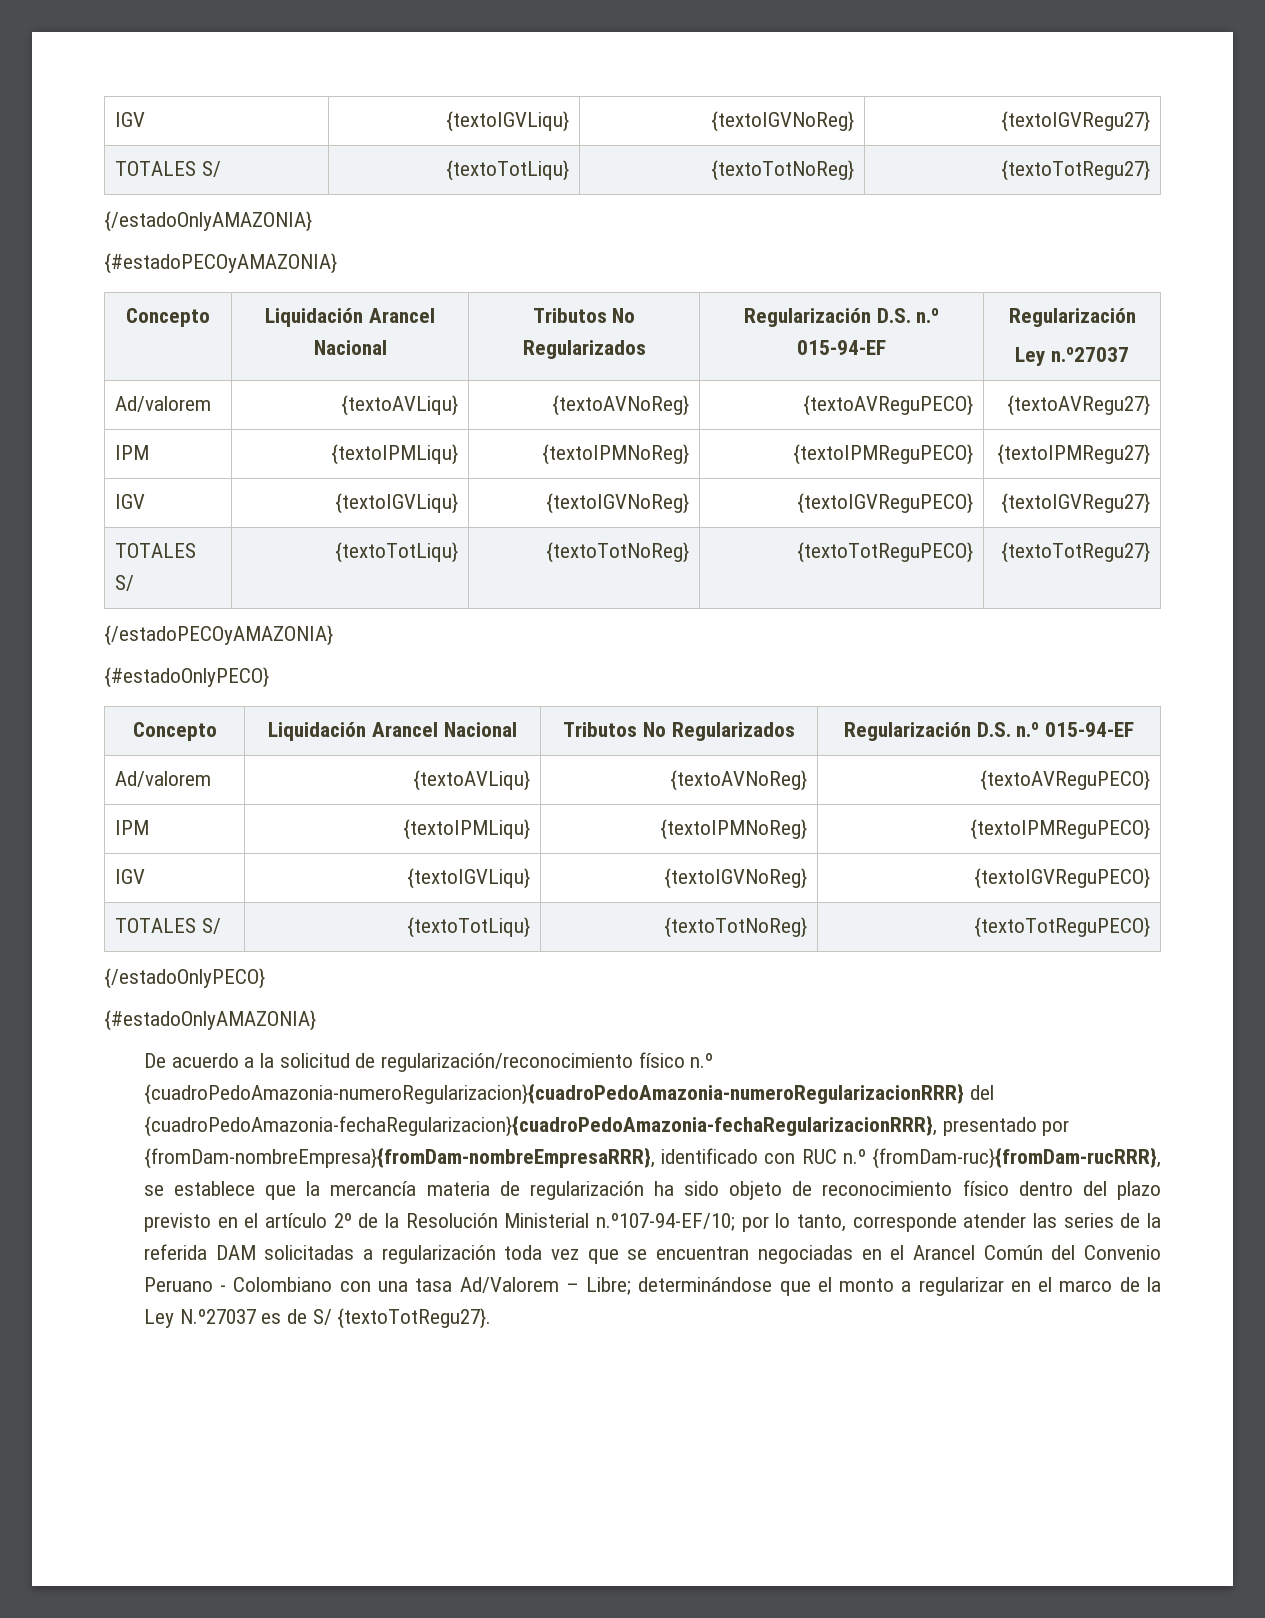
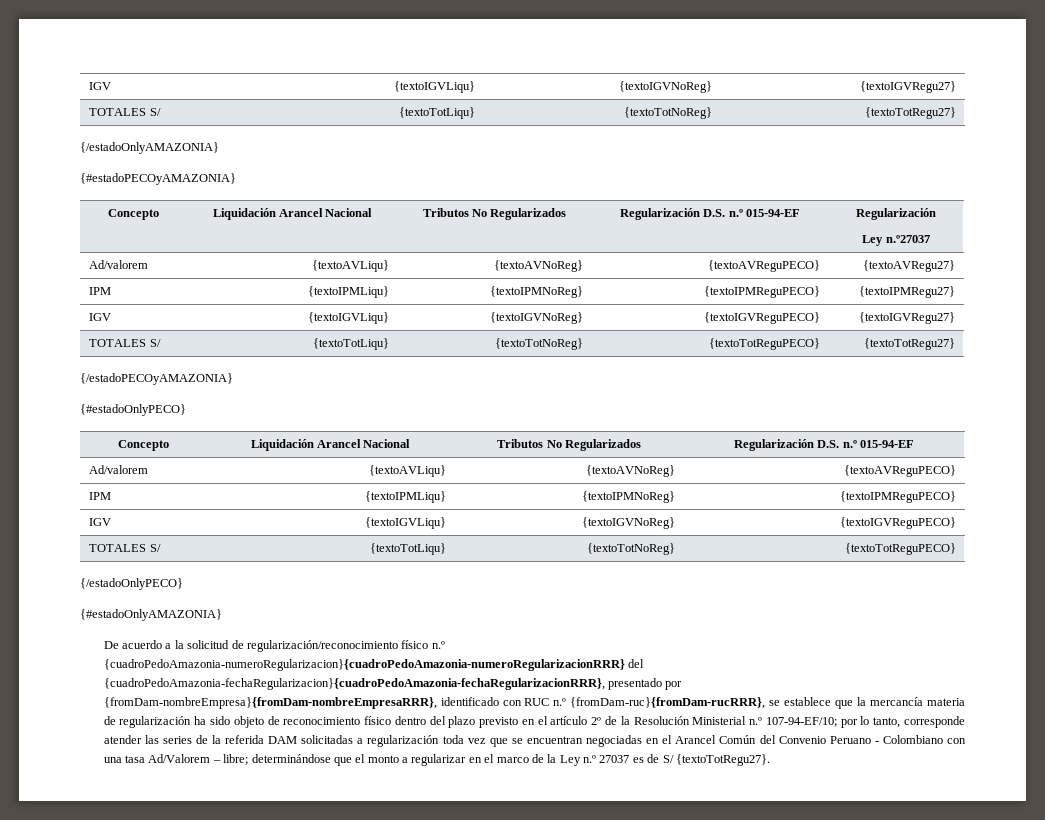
- De acuerdo a la solicitud de regularización/reconocimiento físico n.º {cuadroPedoAmazonia-numeroRegularizacion}{cuadroPedoAmazonia-numeroRegularizacionRRR} del {cuadroPedoAmazonia-fechaRegularizacion}{cuadroPedoAmazonia-fechaRegularizacionRRR}, presentado por {fromDam-nombreEmpresa}{fromDam-nombreEmpresaRRR}, identificado con RUC n.º {fromDam-ruc}{fromDam-rucRRR}, se establece que la mercancía materia de regularización ha sido objeto de reconocimiento físico dentro del plazo previsto en el artículo 2º de la Resolución Ministerial n.º107-94-EF/10;
+ De acuerdo a la solicitud de regularización/reconocimiento físico n.º {cuadroPedoAmazonia-numeroRegularizacion}{cuadroPedoAmazonia-numeroRegularizacionRRR} del {cuadroPedoAmazonia-fechaRegularizacion}{cuadroPedoAmazonia-fechaRegularizacionRRR}, presentado por {fromDam-nombreEmpresa}{fromDam-nombreEmpresaRRR}, identificado con RUC n.º {fromDam-ruc}{fromDam-rucRRR}, se establece que la mercancía materia de regularización ha sido objeto de reconocimiento físico dentro del plazo previsto en el artículo 2º de la Resolución Ministerial n.º 107-94-EF/10;
- por lo tanto, corresponde atender las series de la referida DAM solicitadas a regularización toda vez que se encuentran negociadas en el Arancel Común del Convenio Peruano - Colombiano con una tasa Ad/Valorem – Libre;
+ por lo tanto, corresponde atender las series de la referida DAM solicitadas a regularización toda vez que se encuentran negociadas en el Arancel Común del Convenio Peruano - Colombiano con una tasa Ad/Valorem – libre;
- determinándose que el monto a regularizar en el marco de la Ley N.º27037 es de S/ {textoTotRegu27}.
+ determinándose que el monto a regularizar en el marco de la Ley n.º 27037 es de S/ {textoTotRegu27}.

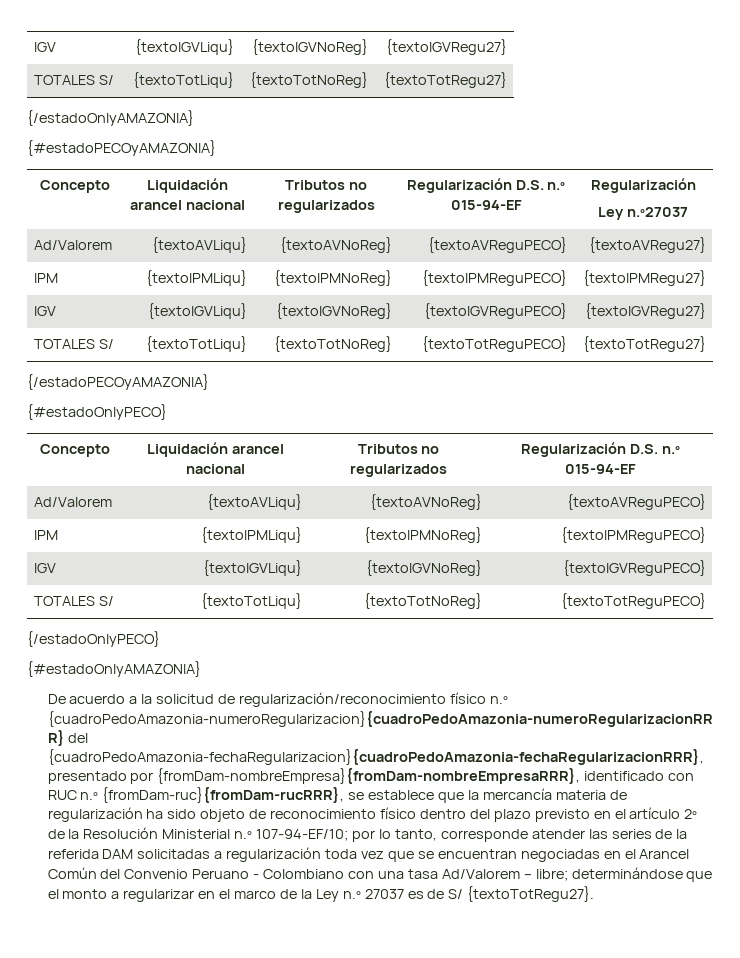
- Concepto | Liquidación Arancel Nacional | Tributos No Regularizados | Regularización D.S. n.º 015-94-EF | Regularización
+ Concepto | Liquidación arancel nacional | Tributos no regularizados | Regularización D.S. n.º 015-94-EF | Regularización
- Ad/valorem | {textoAVLiqu} | {textoAVNoReg} | {textoAVReguPECO} | {textoAVRegu27}
+ Ad/Valorem | {textoAVLiqu} | {textoAVNoReg} | {textoAVReguPECO} | {textoAVRegu27}
  {#estadoOnlyPECO}
- Concepto | Liquidación Arancel Nacional | Tributos No Regularizados | Regularización D.S. n.º 015-94-EF
- Ad/valorem | {textoAVLiqu} | {textoAVNoReg} | {textoAVReguPECO}
+ Concepto | Liquidación arancel nacional | Tributos no regularizados | Regularización D.S. n.º 015-94-EF
+ Ad/Valorem | {textoAVLiqu} | {textoAVNoReg} | {textoAVReguPECO}

